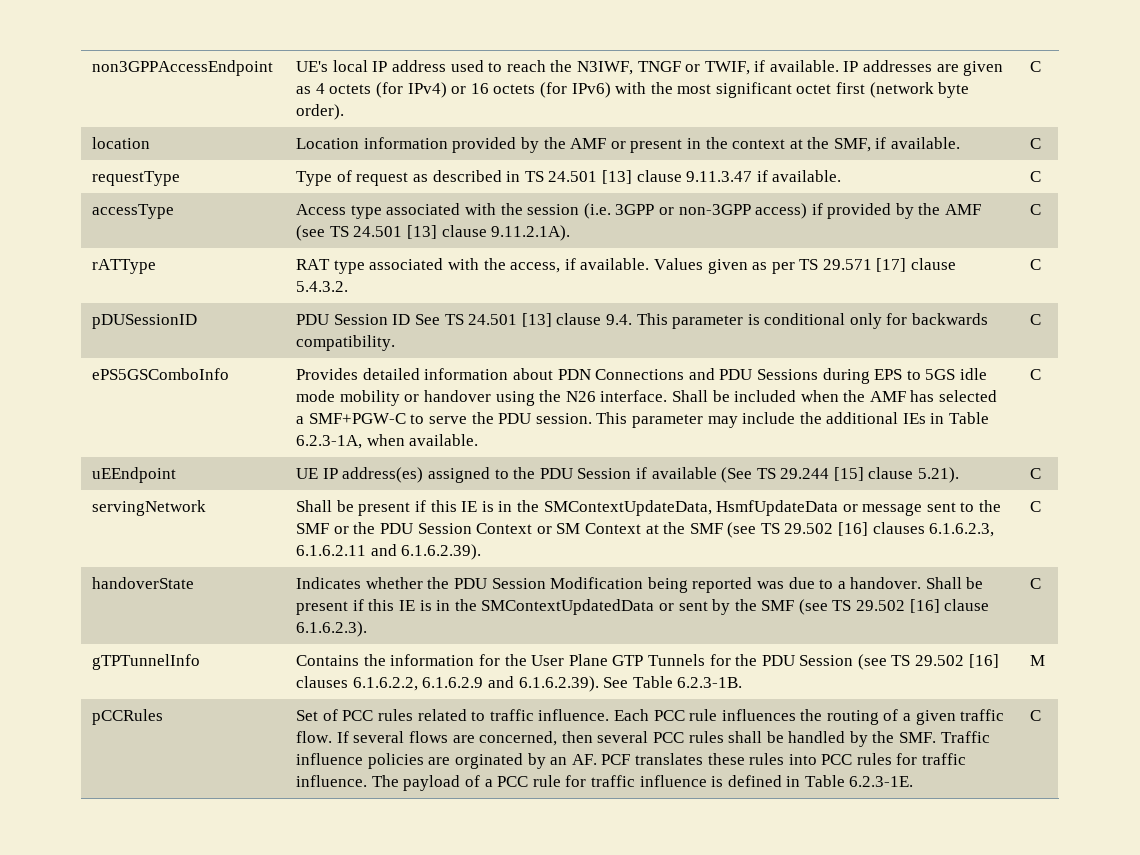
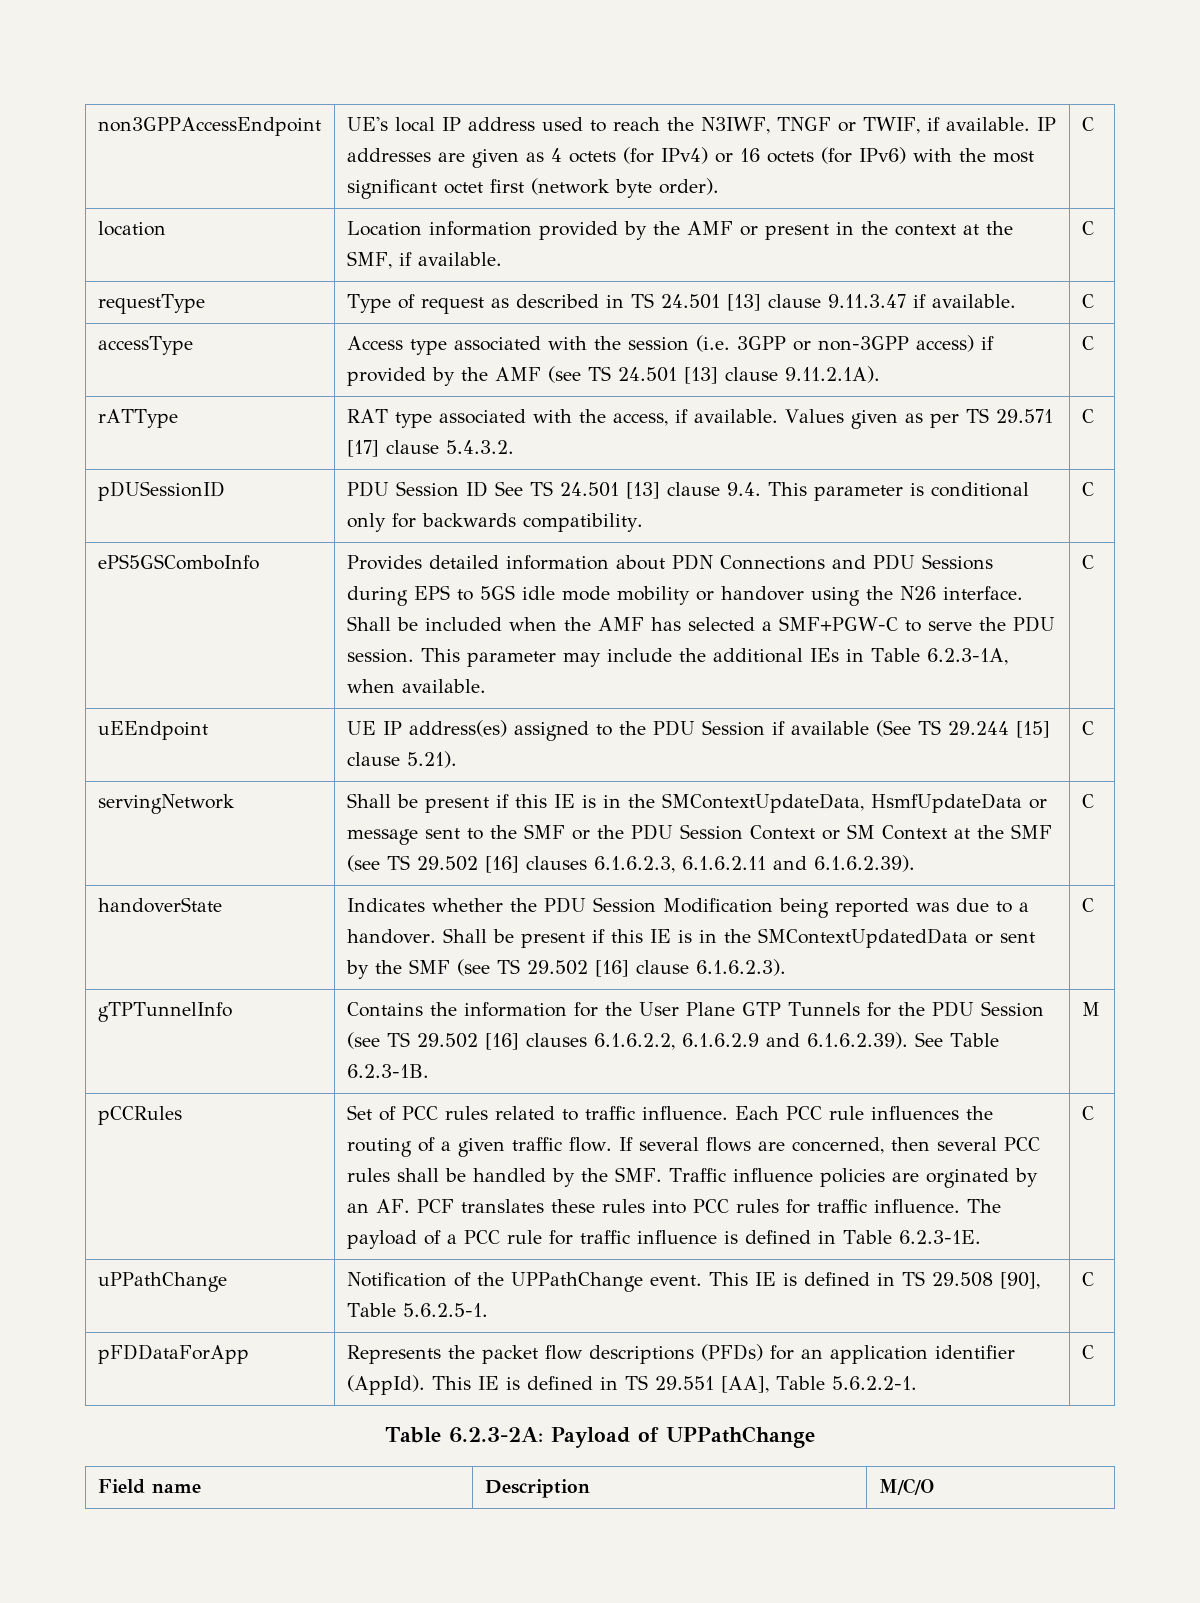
+ uPPathChange | Notification of the UPPathChange event. This IE is defined in TS 29.508 [90], Table 5.6.2.5-1. | C
+ pFDDataForApp | Represents the packet flow descriptions (PFDs) for an application identifier (AppId). This IE is defined in TS 29.551 [AA], Table 5.6.2.2-1. | C
+ Table 6.2.3-2A: Payload of UPPathChange
+ Field name | Description | M/C/O

